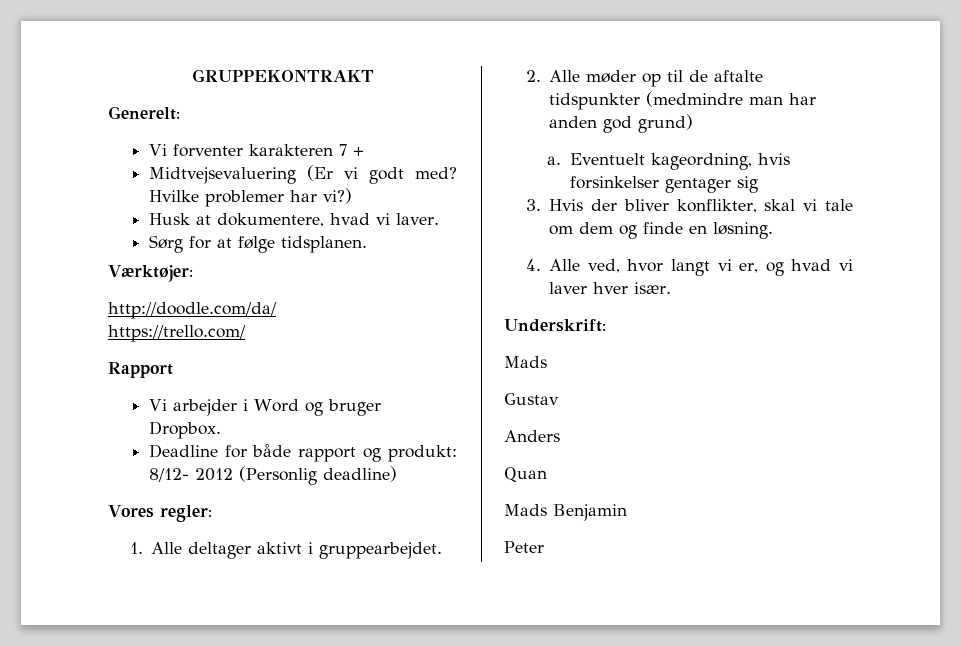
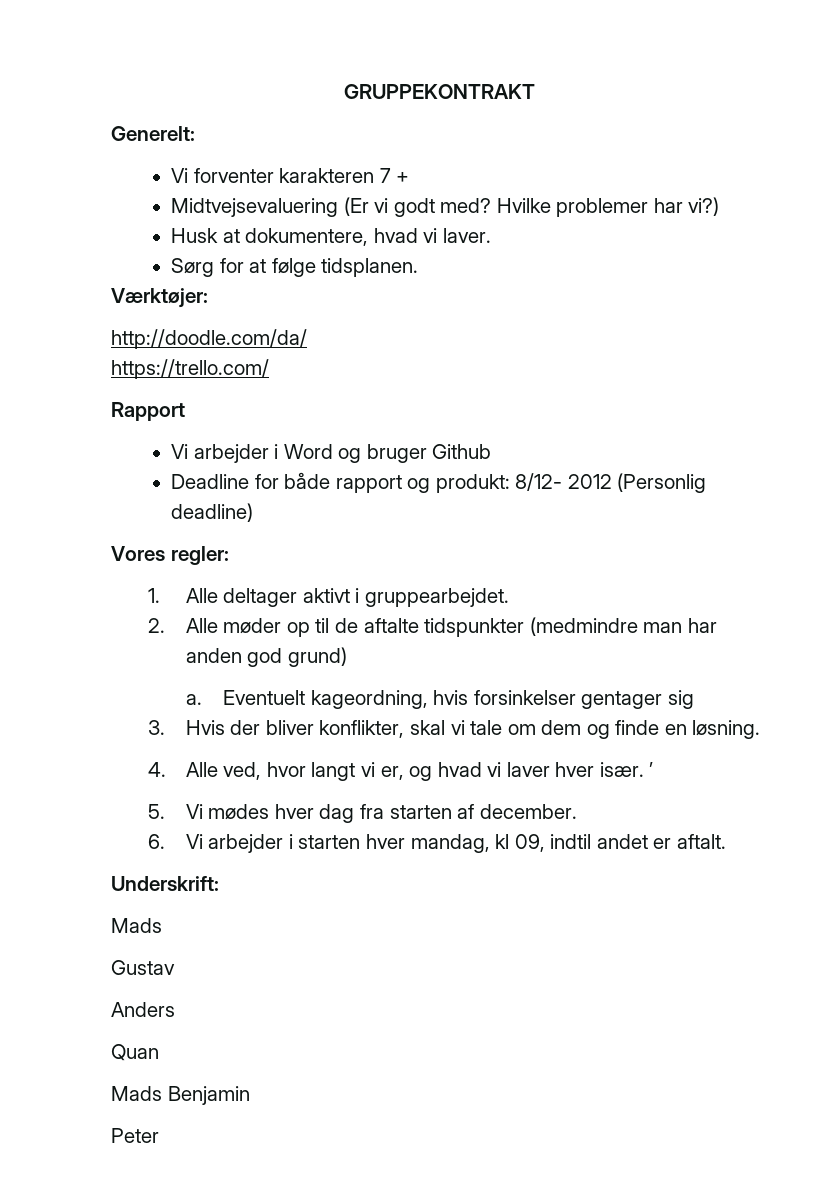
- Vi arbejder i Word og bruger Dropbox.
+ Vi arbejder i Word og bruger Github
- 4. Alle ved, hvor langt vi er, og hvad vi laver hver især.
+ 4. Alle ved, hvor langt vi er, og hvad vi laver hver især. ’
+ 5. Vi mødes hver dag fra starten af december.
+ 6. Vi arbejder i starten hver mandag, kl 09, indtil andet er aftalt.

